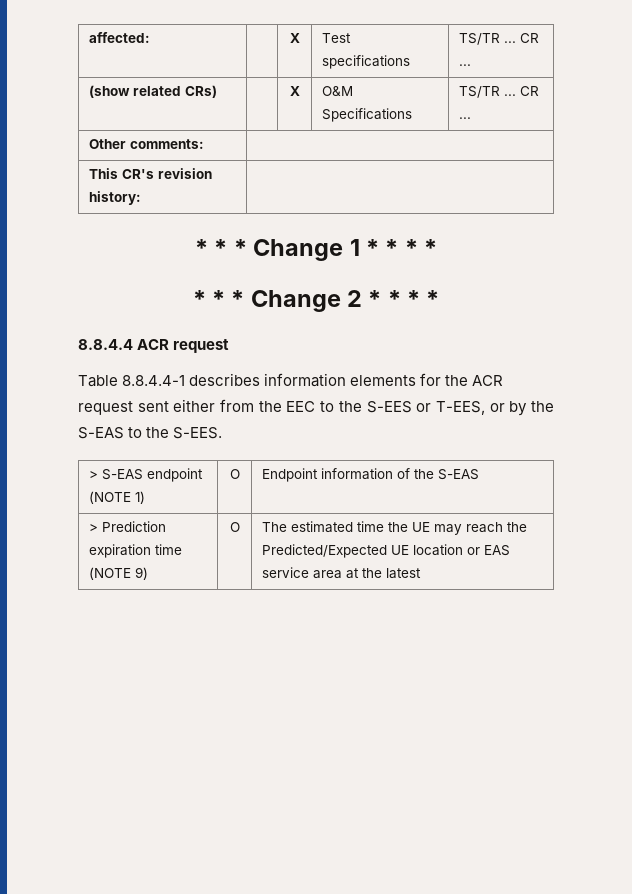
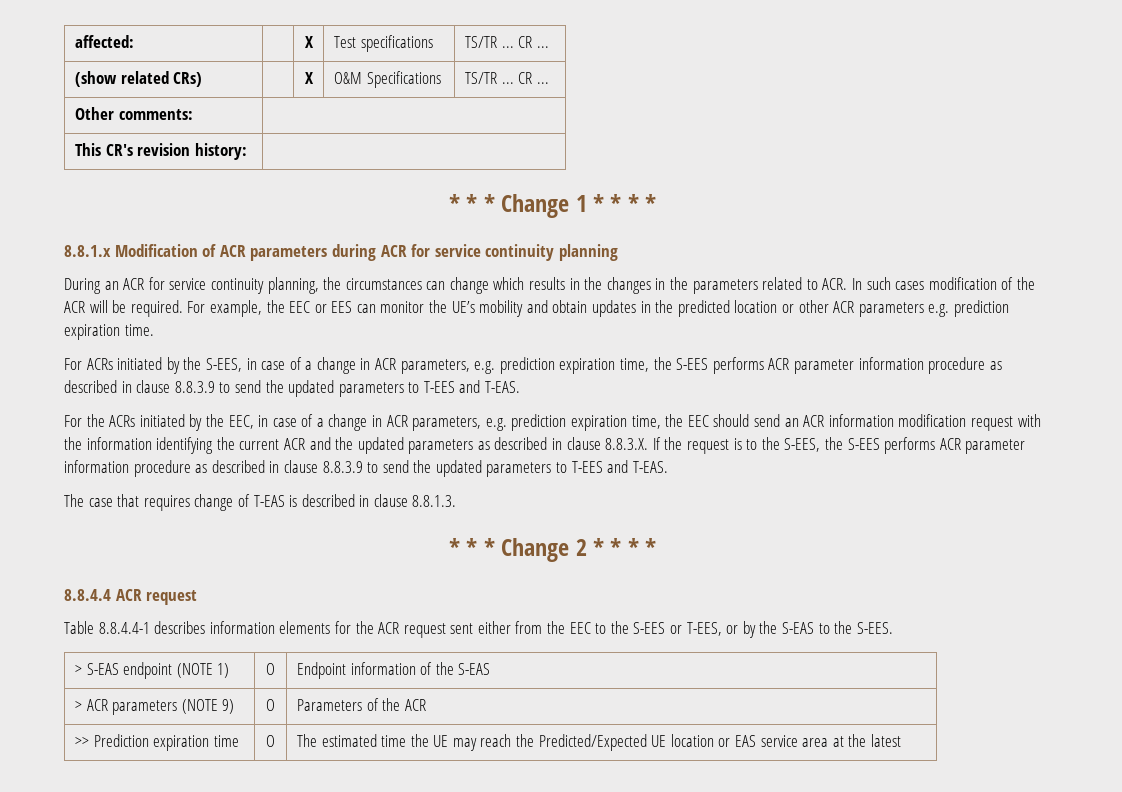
+ 8.8.1.x Modification of ACR parameters during ACR for service continuity planning
+ During an ACR for service continuity planning, the circumstances can change which results in the changes in the parameters related to ACR. In such cases modification of the ACR will be required. For example, the EEC or EES can monitor the UE’s mobility and obtain updates in the predicted location or other ACR parameters e.g. prediction expiration time.
+ For ACRs initiated by the S-EES, in case of a change in ACR parameters, e.g. prediction expiration time, the S-EES performs ACR parameter information procedure as described in clause 8.8.3.9 to send the updated parameters to T-EES and T-EAS.
+ For the ACRs initiated by the EEC, in case of a change in ACR parameters, e.g. prediction expiration time, the EEC should send an ACR information modification request with the information identifying the current ACR and the updated parameters as described in clause 8.8.3.X. If the request is to the S-EES, the S-EES performs ACR parameter information procedure as described in clause 8.8.3.9 to send the updated parameters to T-EES and T-EAS.
+ The case that requires change of T-EAS is described in clause 8.8.1.3.
- > Prediction expiration time (NOTE 9) | O | The estimated time the UE may reach the Predicted/Expected UE location or EAS service area at the latest
+ > ACR parameters (NOTE 9) | O | Parameters of the ACR
+ >> Prediction expiration time | O | The estimated time the UE may reach the Predicted/Expected UE location or EAS service area at the latest

